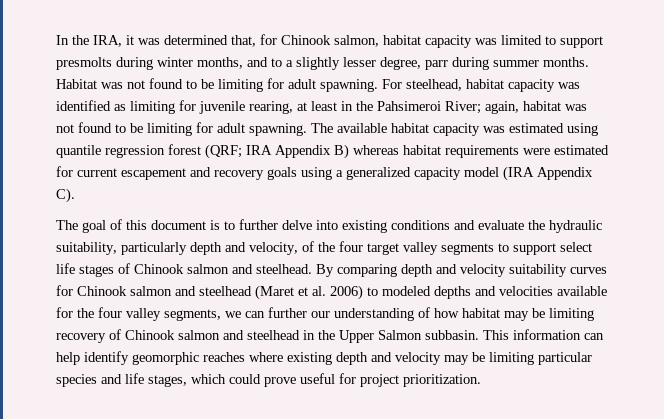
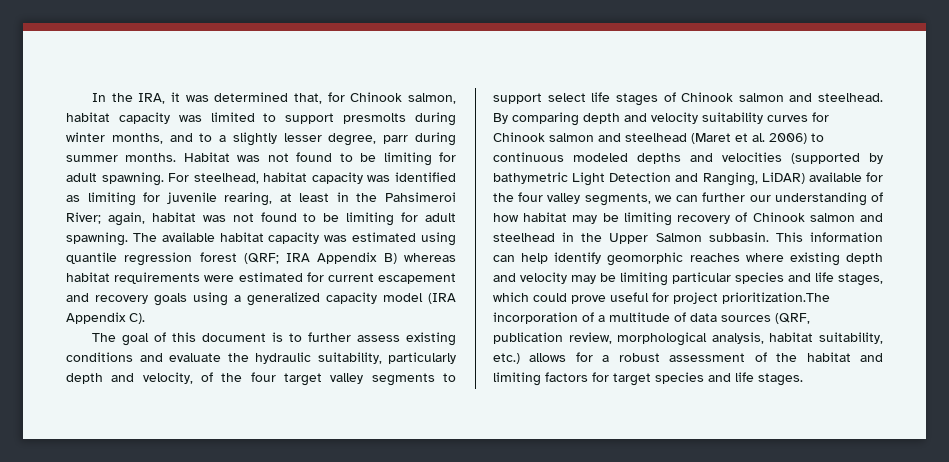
- The goal of this document is to further delve into existing conditions and evaluate the hydraulic suitability, particularly depth and velocity, of the four target valley segments to support select life stages of Chinook salmon and steelhead.
+ The goal of this document is to further assess existing conditions and evaluate the hydraulic suitability, particularly depth and velocity, of the four target valley segments to support select life stages of Chinook salmon and steelhead.
- By comparing depth and velocity suitability curves for Chinook salmon and steelhead (Maret et al. 2006) to modeled depths and velocities available for the four valley segments, we can further our understanding of how habitat may be limiting recovery of Chinook salmon and steelhead in the Upper Salmon subbasin.
+ By comparing depth and velocity suitability curves for Chinook salmon and steelhead (Maret et al. 2006) to continuous modeled depths and velocities (supported by bathymetric Light Detection and Ranging, LiDAR) available for the four valley segments, we can further our understanding of how habitat may be limiting recovery of Chinook salmon and steelhead in the Upper Salmon subbasin.
- This information can help identify geomorphic reaches where existing depth and velocity may be limiting particular species and life stages, which could prove useful for project prioritization.
+ This information can help identify geomorphic reaches where existing depth and velocity may be limiting particular species and life stages, which could prove useful for project prioritization.The incorporation of a multitude of data sources (QRF, publication review, morphological analysis, habitat suitability, etc.) allows for a robust assessment of the habitat and limiting factors for target species and life stages.

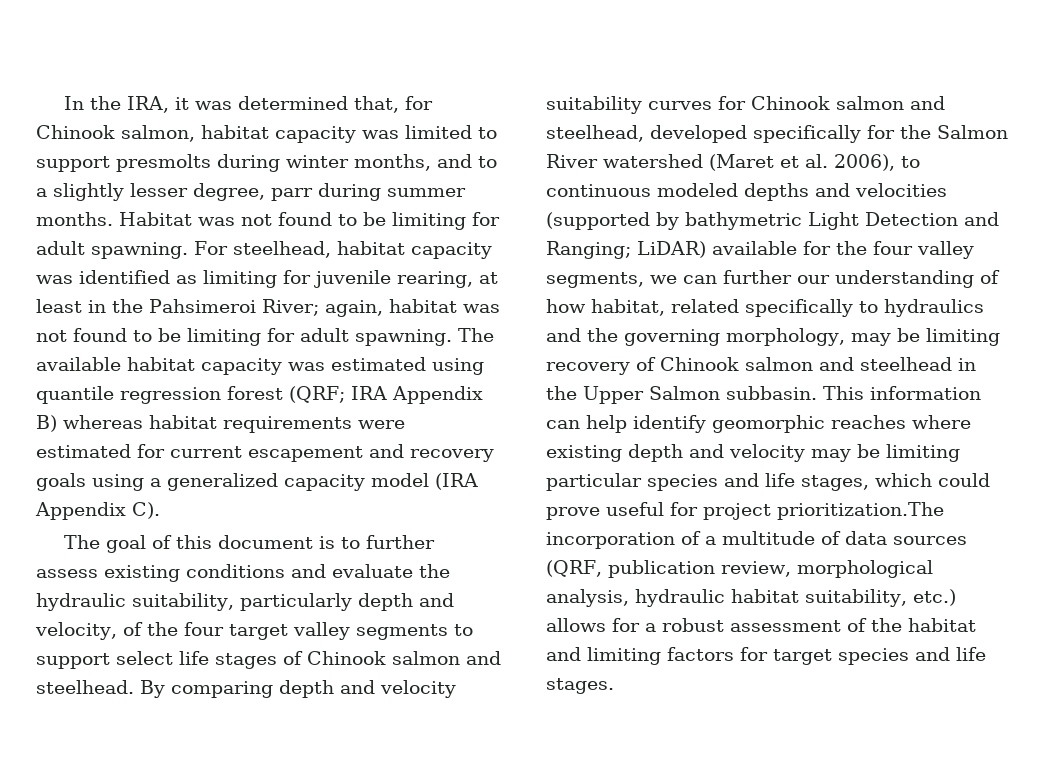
- By comparing depth and velocity suitability curves for Chinook salmon and steelhead (Maret et al. 2006) to continuous modeled depths and velocities (supported by bathymetric Light Detection and Ranging, LiDAR) available for the four valley segments, we can further our understanding of how habitat may be limiting recovery of Chinook salmon and steelhead in the Upper Salmon subbasin.
+ By comparing depth and velocity suitability curves for Chinook salmon and steelhead, developed specifically for the Salmon River watershed (Maret et al. 2006), to continuous modeled depths and velocities (supported by bathymetric Light Detection and Ranging; LiDAR) available for the four valley segments, we can further our understanding of how habitat, related specifically to hydraulics and the governing morphology, may be limiting recovery of Chinook salmon and steelhead in the Upper Salmon subbasin.
- This information can help identify geomorphic reaches where existing depth and velocity may be limiting particular species and life stages, which could prove useful for project prioritization.The incorporation of a multitude of data sources (QRF, publication review, morphological analysis, habitat suitability, etc.) allows for a robust assessment of the habitat and limiting factors for target species and life stages.
+ This information can help identify geomorphic reaches where existing depth and velocity may be limiting particular species and life stages, which could prove useful for project prioritization.The incorporation of a multitude of data sources (QRF, publication review, morphological analysis, hydraulic habitat suitability, etc.) allows for a robust assessment of the habitat and limiting factors for target species and life stages.

